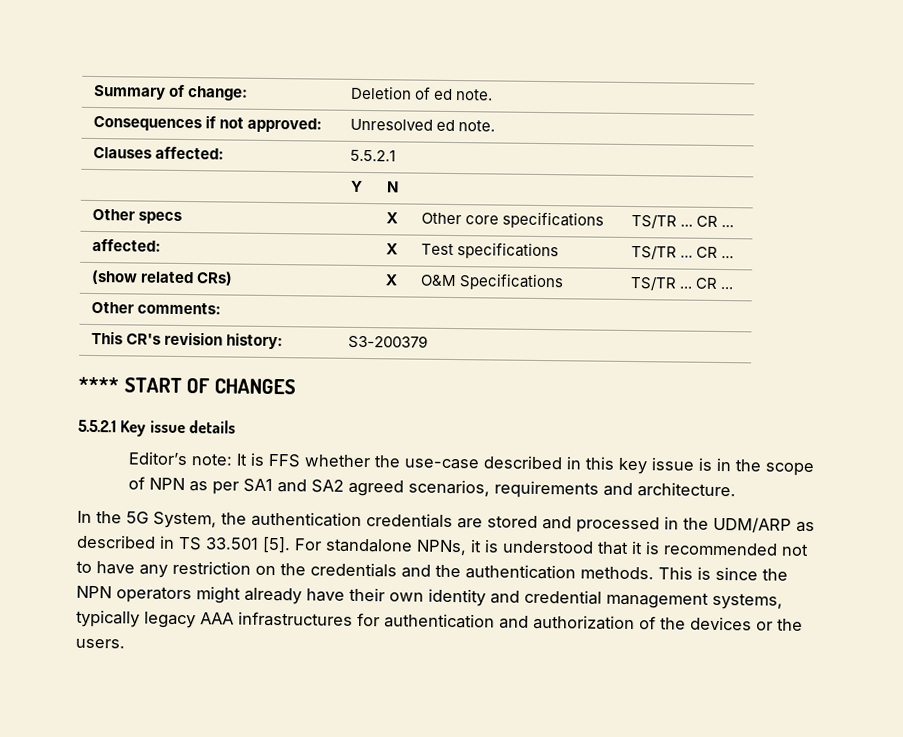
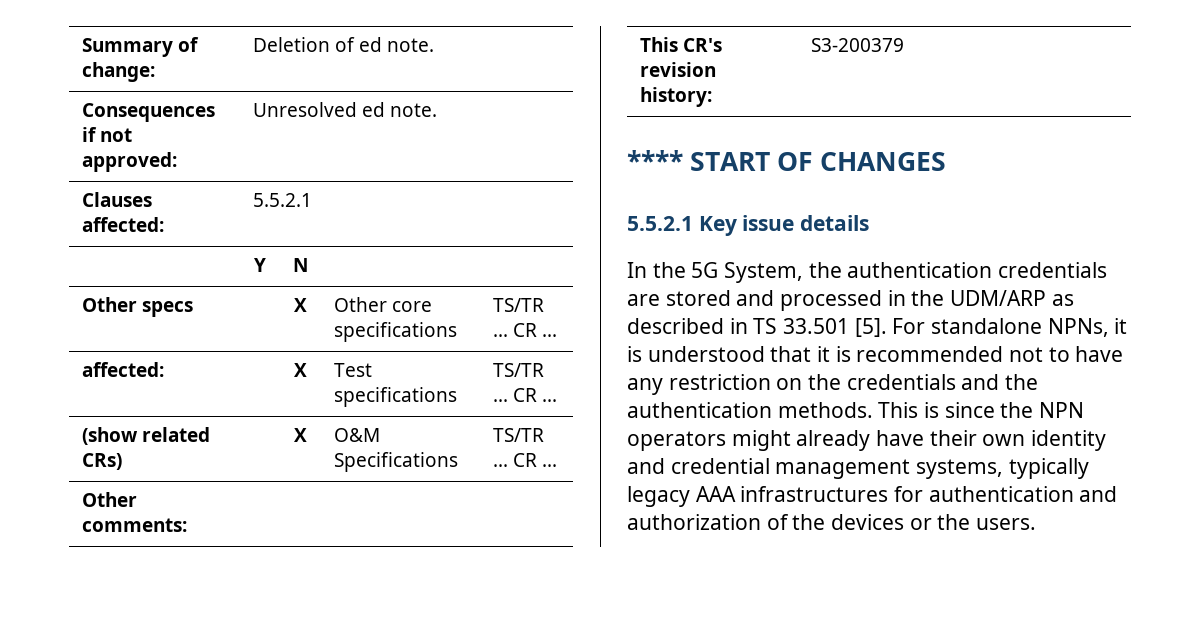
- Editor’s note: It is FFS whether the use-case described in this key issue is in the scope of NPN as per SA1 and SA2 agreed scenarios, requirements and architecture.

